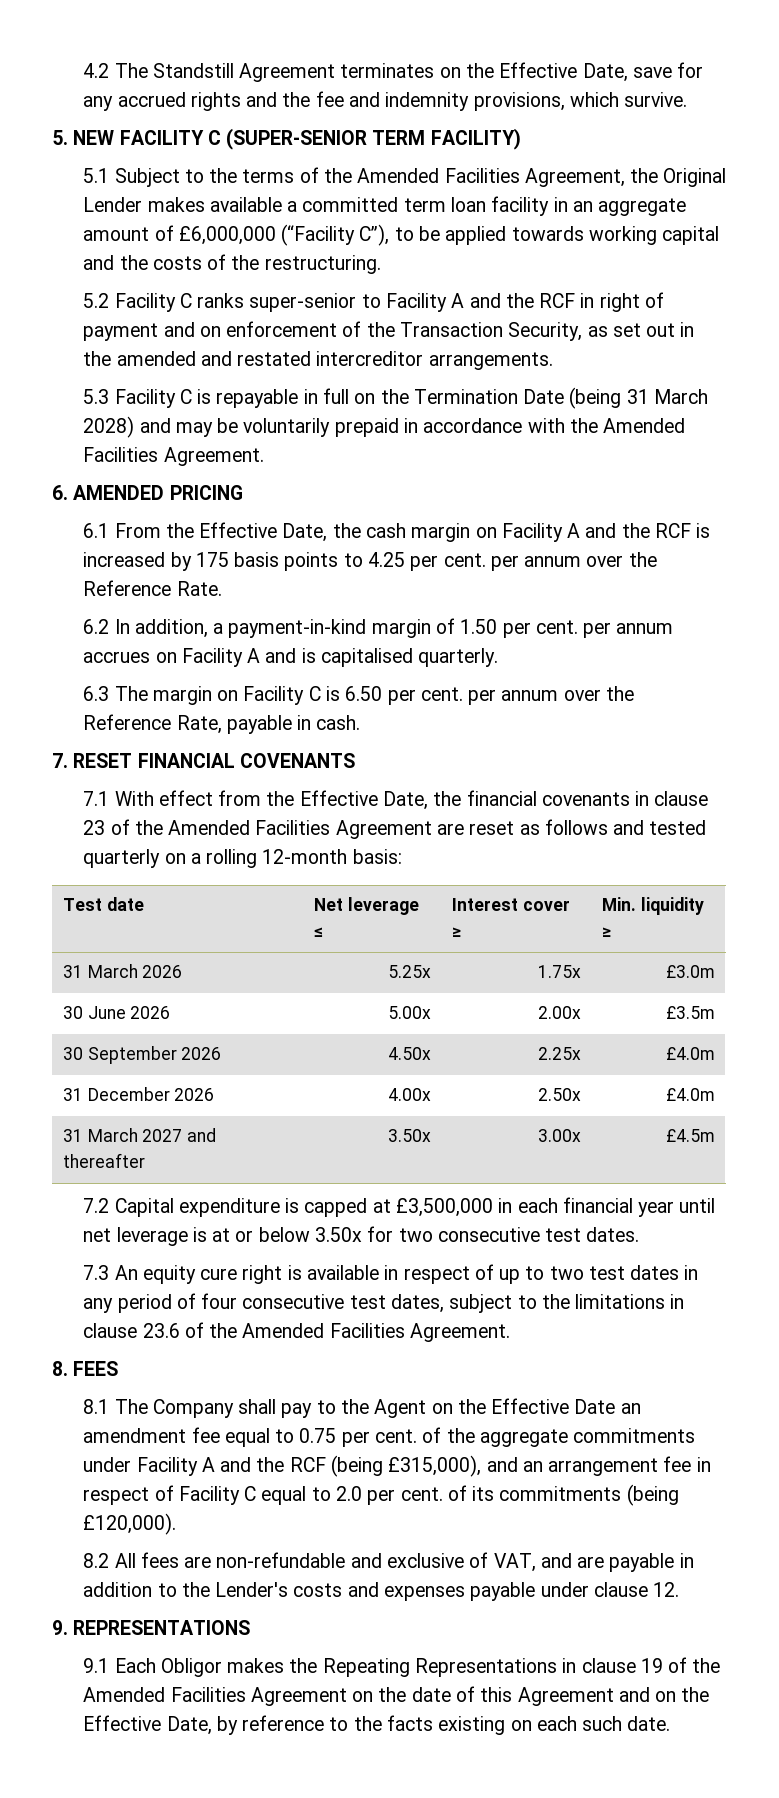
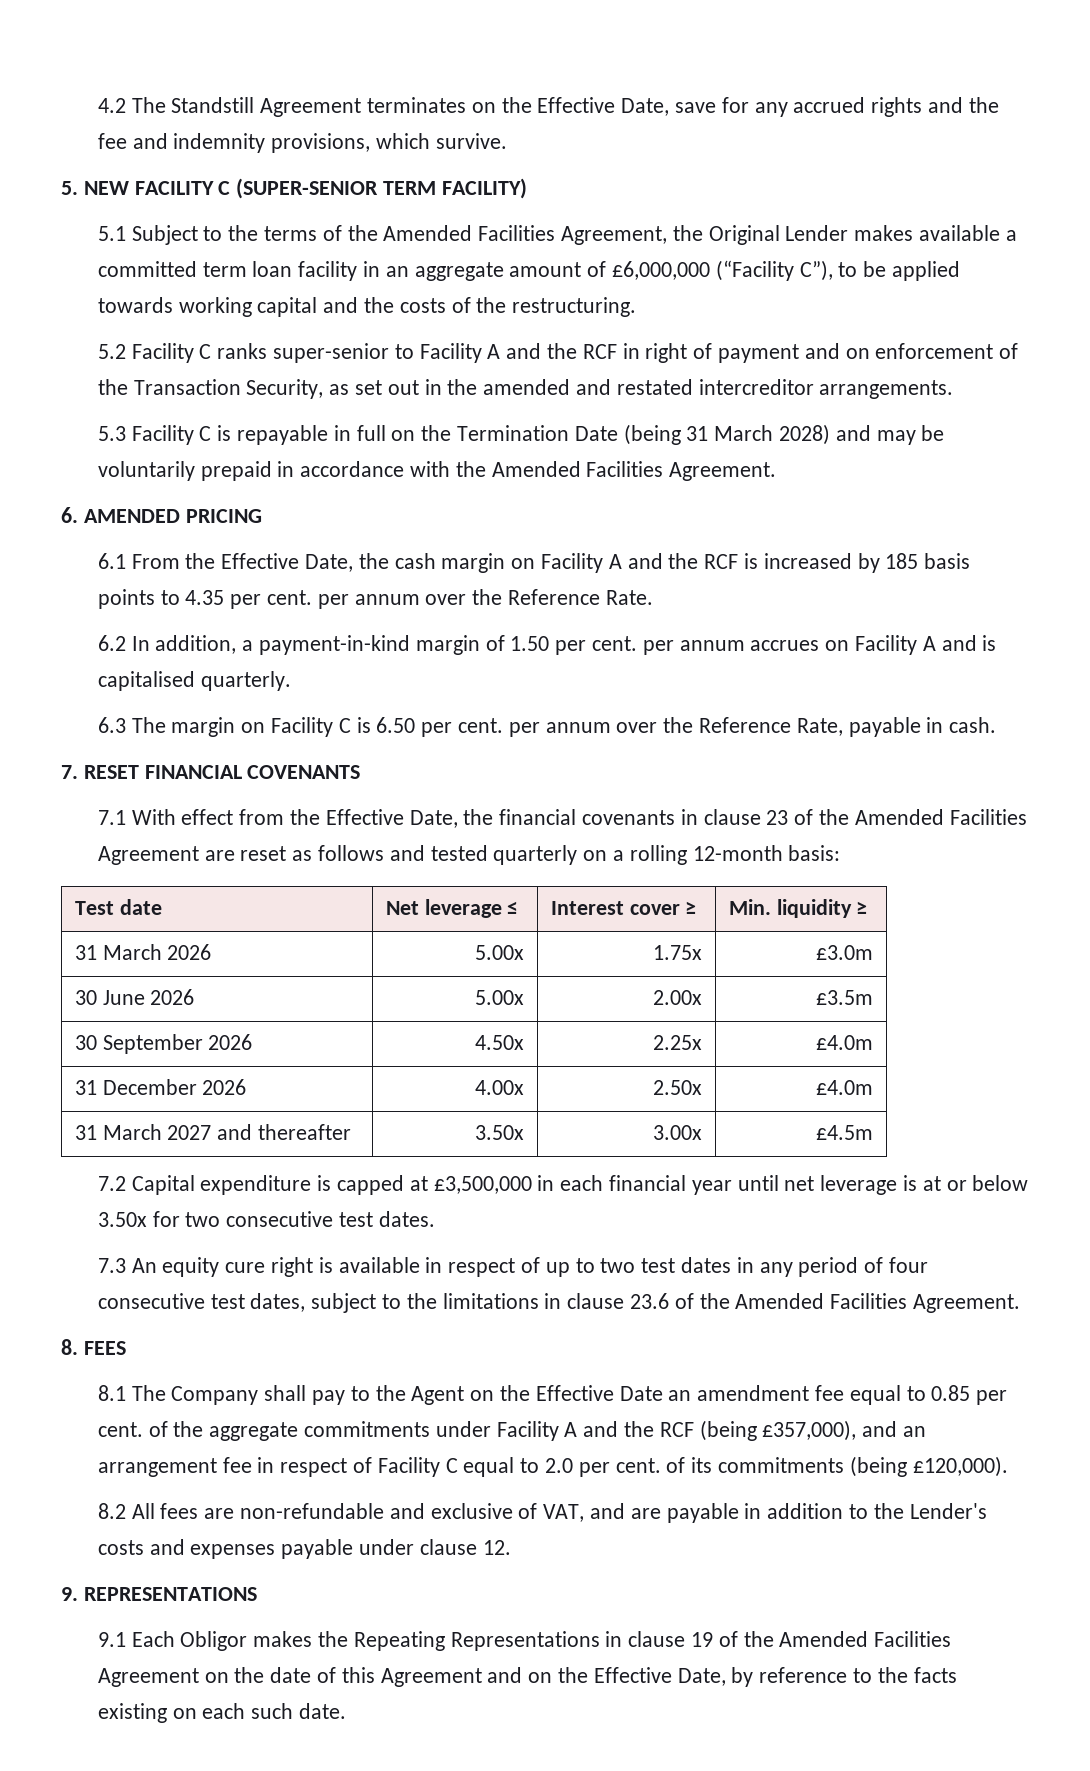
- 6.1 From the Effective Date, the cash margin on Facility A and the RCF is increased by 175 basis points to 4.25 per cent. per annum over the Reference Rate.
+ 6.1 From the Effective Date, the cash margin on Facility A and the RCF is increased by 185 basis points to 4.35 per cent. per annum over the Reference Rate.
- 31 March 2026 | 5.25x | 1.75x | £3.0m
+ 31 March 2026 | 5.00x | 1.75x | £3.0m
- 8.1 The Company shall pay to the Agent on the Effective Date an amendment fee equal to 0.75 per cent. of the aggregate commitments under Facility A and the RCF (being £315,000), and an arrangement fee in respect of Facility C equal to 2.0 per cent. of its commitments (being £120,000).
+ 8.1 The Company shall pay to the Agent on the Effective Date an amendment fee equal to 0.85 per cent. of the aggregate commitments under Facility A and the RCF (being £357,000), and an arrangement fee in respect of Facility C equal to 2.0 per cent. of its commitments (being £120,000).

